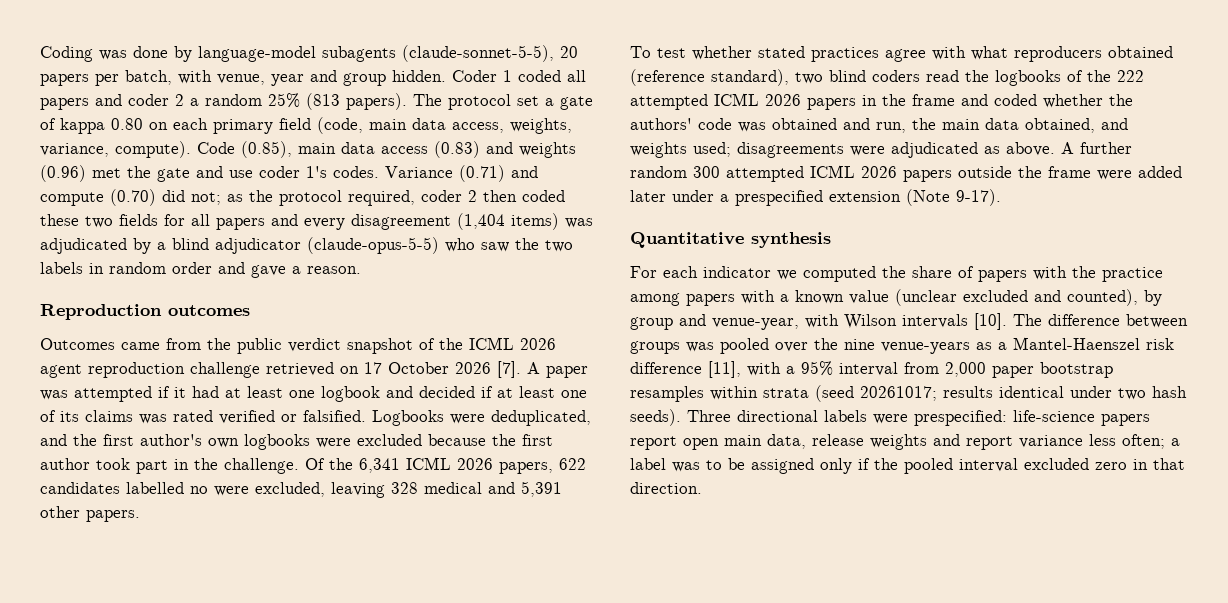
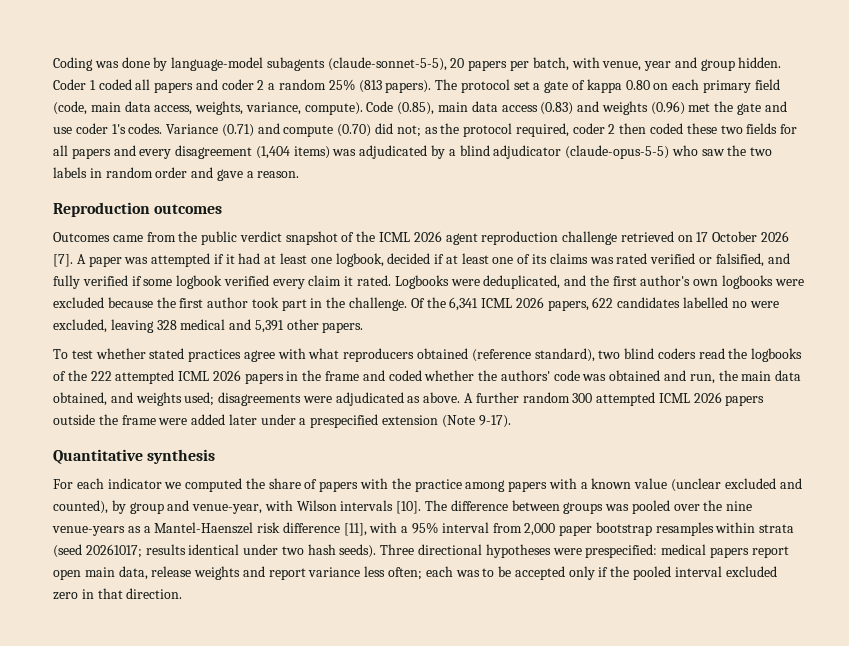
- A paper was attempted if it had at least one logbook and decided if at least one of its claims was rated verified or falsified.
+ A paper was attempted if it had at least one logbook, decided if at least one of its claims was rated verified or falsified, and fully verified if some logbook verified every claim it rated.
- Three directional labels were prespecified: life-science papers report open main data, release weights and report variance less often; a label was to be assigned only if the pooled interval excluded zero in that direction.
+ Three directional hypotheses were prespecified: medical papers report open main data, release weights and report variance less often; each was to be accepted only if the pooled interval excluded zero in that direction.

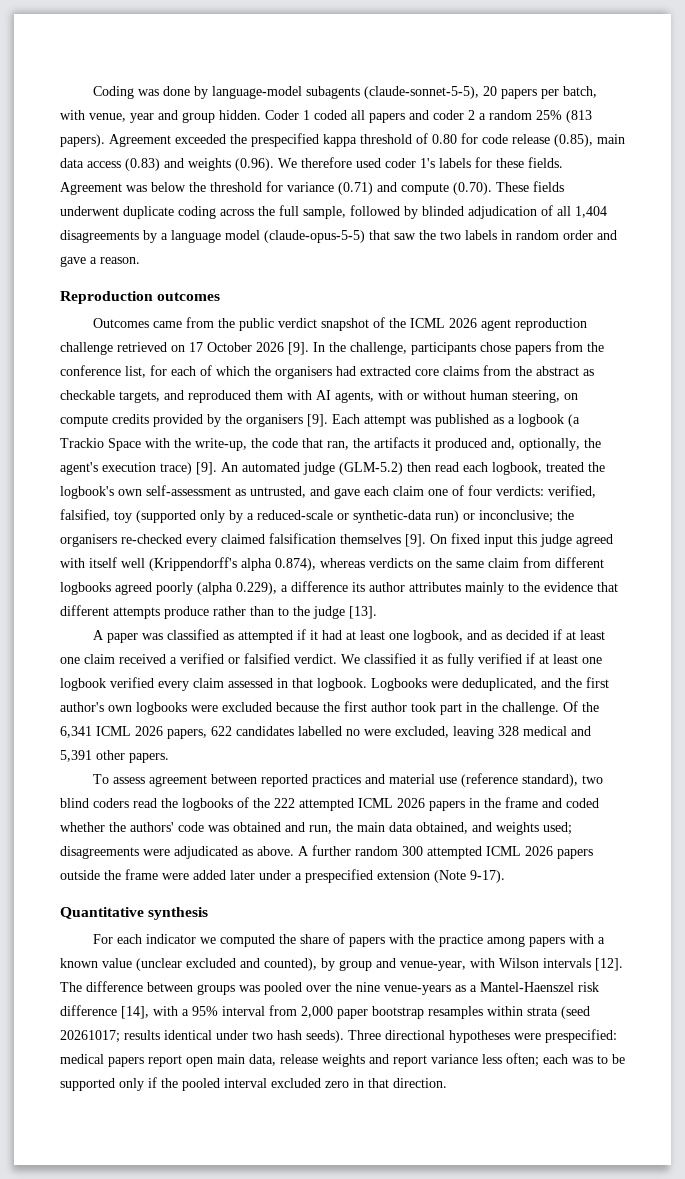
- The protocol set a gate of kappa 0.80 on each primary field (code, main data access, weights, variance, compute). Code (0.85), main data access (0.83) and weights (0.96) met the gate and use coder 1's codes. Variance (0.71) and compute (0.70) did not; as the protocol required, coder 2 then coded these two fields for all papers and every disagreement (1,404 items) was adjudicated by a blind adjudicator (claude-opus-5-5) who saw the two labels in random order and gave a reason.
+ Agreement exceeded the prespecified kappa threshold of 0.80 for code release (0.85), main data access (0.83) and weights (0.96). We therefore used coder 1's labels for these fields. Agreement was below the threshold for variance (0.71) and compute (0.70). These fields underwent duplicate coding across the full sample, followed by blinded adjudication of all 1,404 disagreements by a language model (claude-opus-5-5) that saw the two labels in random order and gave a reason.
- Outcomes came from the public verdict snapshot of the ICML 2026 agent reproduction challenge retrieved on 17 October 2026 [7]. A paper was attempted if it had at least one logbook, decided if at least one of its claims was rated verified or falsified, and fully verified if some logbook verified every claim it rated.
+ Outcomes came from the public verdict snapshot of the ICML 2026 agent reproduction challenge retrieved on 17 October 2026 [9]. In the challenge, participants chose papers from the conference list, for each of which the organisers had extracted core claims from the abstract as checkable targets, and reproduced them with AI agents, with or without human steering, on compute credits provided by the organisers [9]. Each attempt was published as a logbook (a Trackio Space with the write-up, the code that ran, the artifacts it produced and, optionally, the agent's execution trace) [9]. An automated judge (GLM-5.2) then read each logbook, treated the logbook's own self-assessment as untrusted, and gave each claim one of four verdicts: verified, falsified, toy (supported only by a reduced-scale or synthetic-data run) or inconclusive; the organisers re-checked every claimed falsification themselves [9]. On fixed input this judge agreed with itself well (Krippendorff's alpha 0.874), whereas verdicts on the same claim from different logbooks agreed poorly (alpha 0.229), a difference its author attributes mainly to the evidence that different attempts produce rather than to the judge [13].
+ A paper was classified as attempted if it had at least one logbook, and as decided if at least one claim received a verified or falsified verdict. We classified it as fully verified if at least one logbook verified every claim assessed in that logbook.
- To test whether stated practices agree with what reproducers obtained (reference standard), two blind coders read the logbooks of the 222 attempted ICML 2026 papers in the frame and coded whether the authors' code was obtained and run, the main data obtained, and weights used; disagreements were adjudicated as above.
+ To assess agreement between reported practices and material use (reference standard), two blind coders read the logbooks of the 222 attempted ICML 2026 papers in the frame and coded whether the authors' code was obtained and run, the main data obtained, and weights used; disagreements were adjudicated as above.
- For each indicator we computed the share of papers with the practice among papers with a known value (unclear excluded and counted), by group and venue-year, with Wilson intervals [10].
+ For each indicator we computed the share of papers with the practice among papers with a known value (unclear excluded and counted), by group and venue-year, with Wilson intervals [12].
- The difference between groups was pooled over the nine venue-years as a Mantel-Haenszel risk difference [11], with a 95% interval from 2,000 paper bootstrap resamples within strata (seed 20261017; results identical under two hash seeds).
+ The difference between groups was pooled over the nine venue-years as a Mantel-Haenszel risk difference [14], with a 95% interval from 2,000 paper bootstrap resamples within strata (seed 20261017; results identical under two hash seeds).
- Three directional hypotheses were prespecified: medical papers report open main data, release weights and report variance less often; each was to be accepted only if the pooled interval excluded zero in that direction.
+ Three directional hypotheses were prespecified: medical papers report open main data, release weights and report variance less often; each was to be supported only if the pooled interval excluded zero in that direction.

